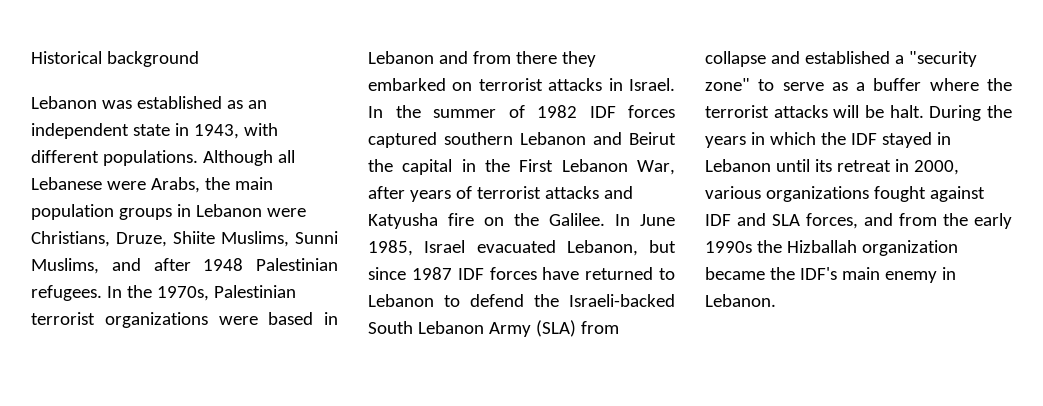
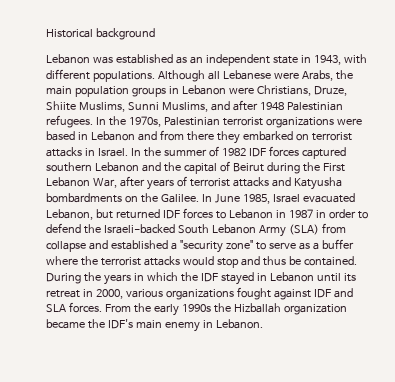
- In the summer of 1982 IDF forces captured southern Lebanon and Beirut the capital in the First Lebanon War, after years of terrorist attacks and Katyusha fire on the Galilee.
+ In the summer of 1982 IDF forces captured southern Lebanon and the capital of Beirut during the First Lebanon War, after years of terrorist attacks and Katyusha bombardments on the Galilee.
- In June 1985, Israel evacuated Lebanon, but since 1987 IDF forces have returned to Lebanon to defend the Israeli-backed South Lebanon Army (SLA) from collapse and established a "security zone" to serve as a buffer where the terrorist attacks will be halt.
+ In June 1985, Israel evacuated Lebanon, but returned IDF forces to Lebanon in 1987 in order to defend the Israeli-backed South Lebanon Army (SLA) from collapse and established a "security zone" to serve as a buffer where the terrorist attacks would stop and thus be contained.
- During the years in which the IDF stayed in Lebanon until its retreat in 2000, various organizations fought against IDF and SLA forces, and from the early 1990s the Hizballah organization became the IDF's main enemy in Lebanon.
+ During the years in which the IDF stayed in Lebanon until its retreat in 2000, various organizations fought against IDF and SLA forces. From the early 1990s the Hizballah organization became the IDF's main enemy in Lebanon.

